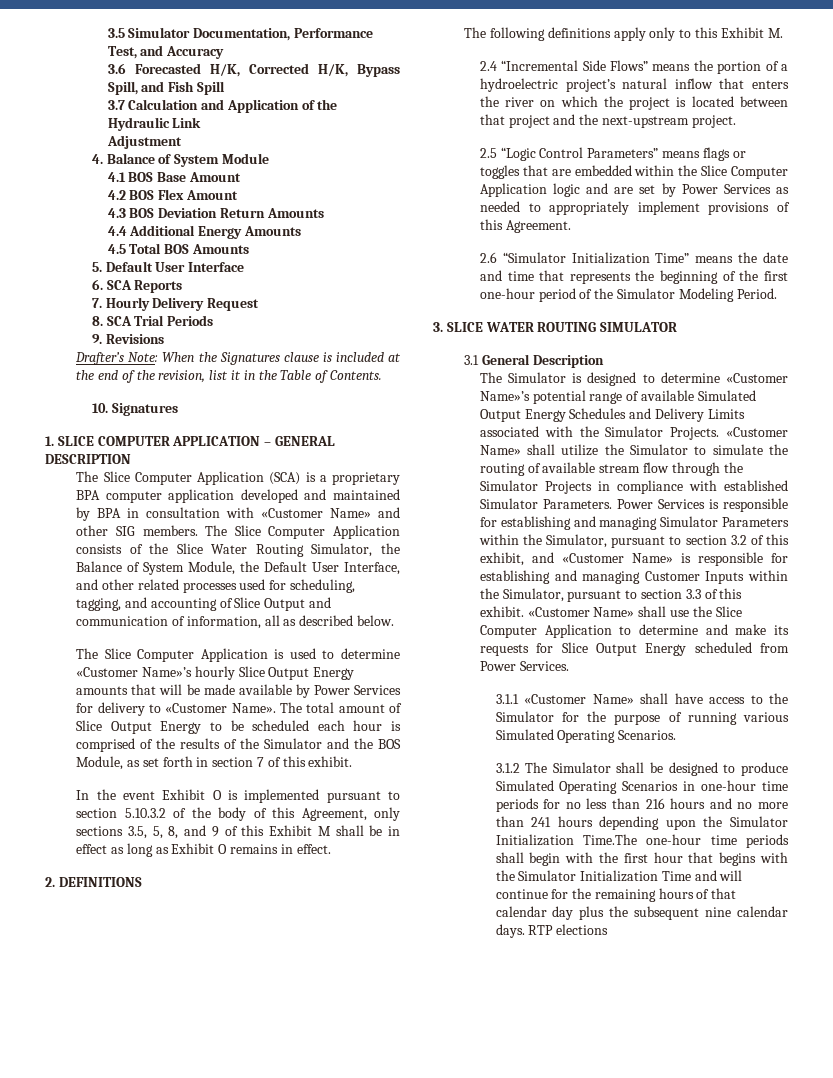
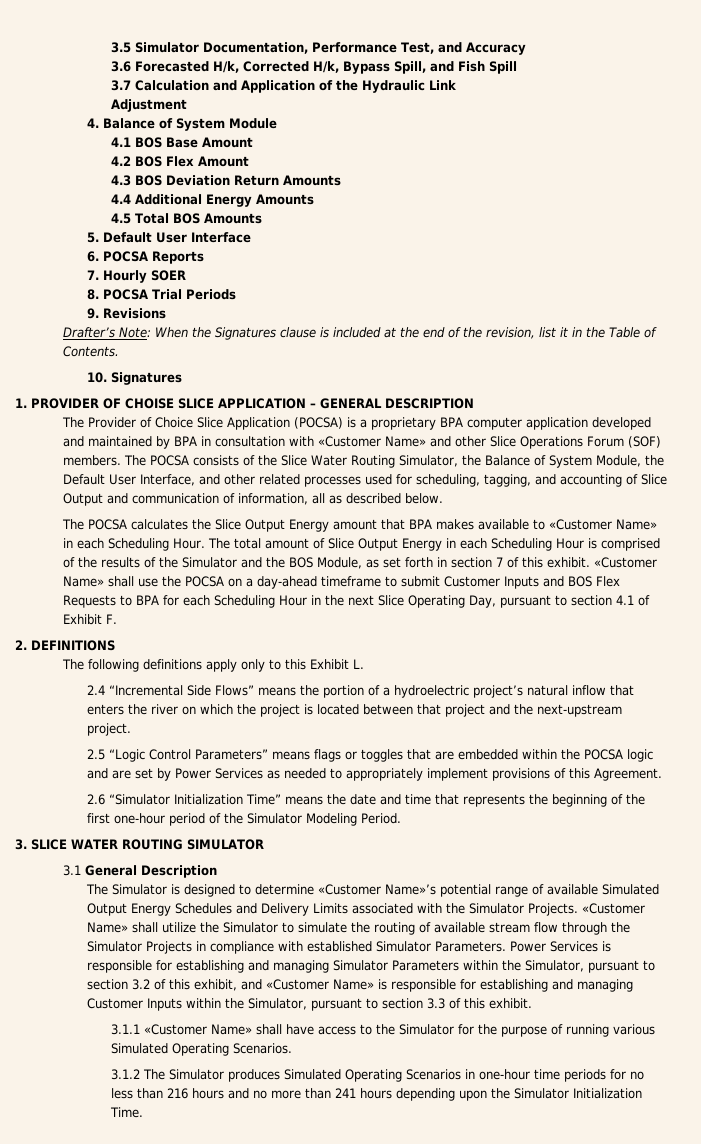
- 3.6 Forecasted H/K, Corrected H/K, Bypass Spill, and Fish Spill
+ 3.6 Forecasted H/k, Corrected H/k, Bypass Spill, and Fish Spill
- 6. SCA Reports
+ 6. POCSA Reports
- 7. Hourly Delivery Request
+ 7. Hourly SOER
- 8. SCA Trial Periods
+ 8. POCSA Trial Periods
- 1. SLICE COMPUTER APPLICATION – GENERAL DESCRIPTION
+ 1. PROVIDER OF CHOISE SLICE APPLICATION – GENERAL DESCRIPTION
- The Slice Computer Application (SCA) is a proprietary BPA computer application developed and maintained by BPA in consultation with «Customer Name» and other SIG members. The Slice Computer Application consists of the Slice Water Routing Simulator, the Balance of System Module, the Default User Interface, and other related processes used for scheduling, tagging, and accounting of Slice Output and communication of information, all as described below.
+ The Provider of Choice Slice Application (POCSA) is a proprietary BPA computer application developed and maintained by BPA in consultation with «Customer Name» and other Slice Operations Forum (SOF) members. The POCSA consists of the Slice Water Routing Simulator, the Balance of System Module, the Default User Interface, and other related processes used for scheduling, tagging, and accounting of Slice Output and communication of information, all as described below.
- The Slice Computer Application is used to determine «Customer Name»’s hourly Slice Output Energy amounts that will be made available by Power Services for delivery to «Customer Name».
+ The POCSA calculates the Slice Output Energy amount that BPA makes available to «Customer Name» in each Scheduling Hour.
- The total amount of Slice Output Energy to be scheduled each hour is comprised of the results of the Simulator and the BOS Module, as set forth in section 7 of this exhibit.
- In the event Exhibit O is implemented pursuant to section 5.10.3.2 of the body of this Agreement, only sections 3.5, 5, 8, and 9 of this Exhibit M shall be in effect as long as Exhibit O remains in effect.
+ The total amount of Slice Output Energy in each Scheduling Hour is comprised of the results of the Simulator and the BOS Module, as set forth in section 7 of this exhibit. «Customer Name» shall use the POCSA on a day-ahead timeframe to submit Customer Inputs and BOS Flex Requests to BPA for each Scheduling Hour in the next Slice Operating Day, pursuant to section 4.1 of Exhibit F.
- The following definitions apply only to this Exhibit M.
+ The following definitions apply only to this Exhibit L.
- 2.5 “Logic Control Parameters” means flags or toggles that are embedded within the Slice Computer Application logic and are set by Power Services as needed to appropriately implement provisions of this Agreement.
+ 2.5 “Logic Control Parameters” means flags or toggles that are embedded within the POCSA logic and are set by Power Services as needed to appropriately implement provisions of this Agreement.
- «Customer Name» shall use the Slice Computer Application to determine and make its requests for Slice Output Energy scheduled from Power Services.
- 3.1.2 The Simulator shall be designed to produce Simulated Operating Scenarios in one-hour time periods for no less than 216 hours and no more than 241 hours depending upon the Simulator Initialization Time.The one-hour time periods shall begin with the first hour that begins with the Simulator Initialization Time and will continue for the remaining hours of that calendar day plus the subsequent nine calendar days. RTP elections
+ 3.1.2 The Simulator produces Simulated Operating Scenarios in one-hour time periods for no less than 216 hours and no more than 241 hours depending upon the Simulator Initialization Time.

